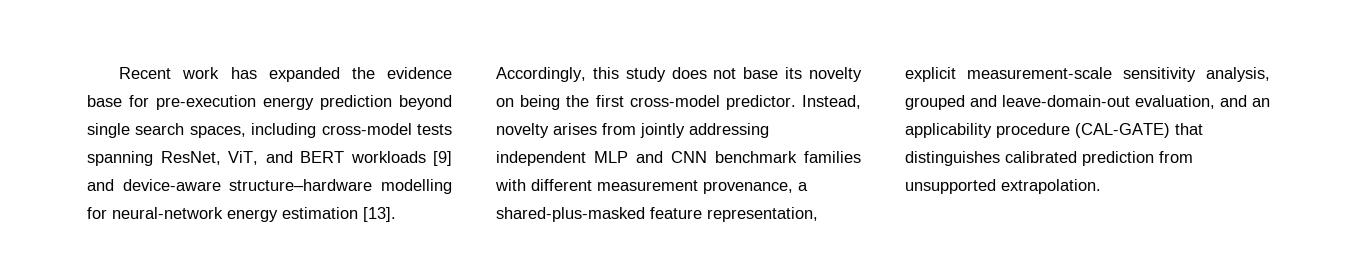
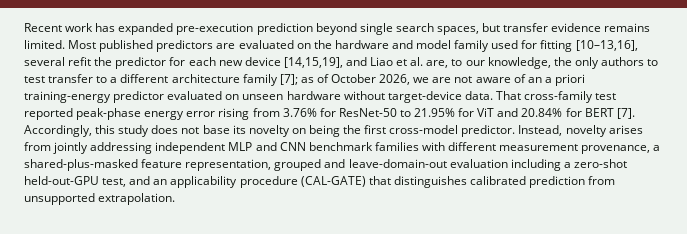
- Recent work has expanded the evidence base for pre-execution energy prediction beyond single search spaces, including cross-model tests spanning ResNet, ViT, and BERT workloads [9] and device-aware structure–hardware modelling for neural-network energy estimation [13].
+ Recent work has expanded pre-execution prediction beyond single search spaces, but transfer evidence remains limited. Most published predictors are evaluated on the hardware and model family used for fitting [10–13,16], several refit the predictor for each new device [14,15,19], and Liao et al. are, to our knowledge, the only authors to test transfer to a different architecture family [7]; as of October 2026, we are not aware of an a priori training-energy predictor evaluated on unseen hardware without target-device data. That cross-family test reported peak-phase energy error rising from 3.76% for ResNet-50 to 21.95% for ViT and 20.84% for BERT [7].
- Instead, novelty arises from jointly addressing independent MLP and CNN benchmark families with different measurement provenance, a shared-plus-masked feature representation, explicit measurement-scale sensitivity analysis, grouped and leave-domain-out evaluation, and an applicability procedure (CAL-GATE) that distinguishes calibrated prediction from unsupported extrapolation.
+ Instead, novelty arises from jointly addressing independent MLP and CNN benchmark families with different measurement provenance, a shared-plus-masked feature representation, grouped and leave-domain-out evaluation including a zero-shot held-out-GPU test, and an applicability procedure (CAL-GATE) that distinguishes calibrated prediction from unsupported extrapolation.

